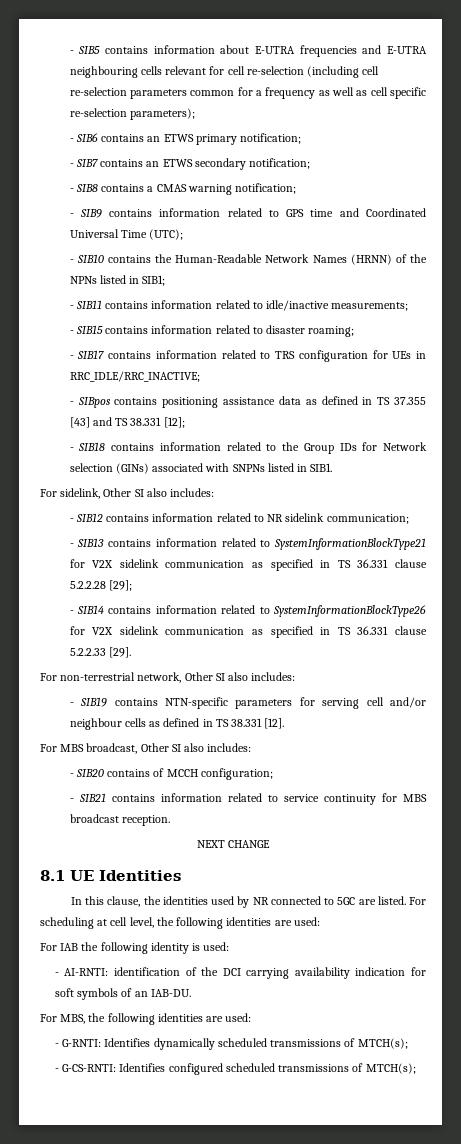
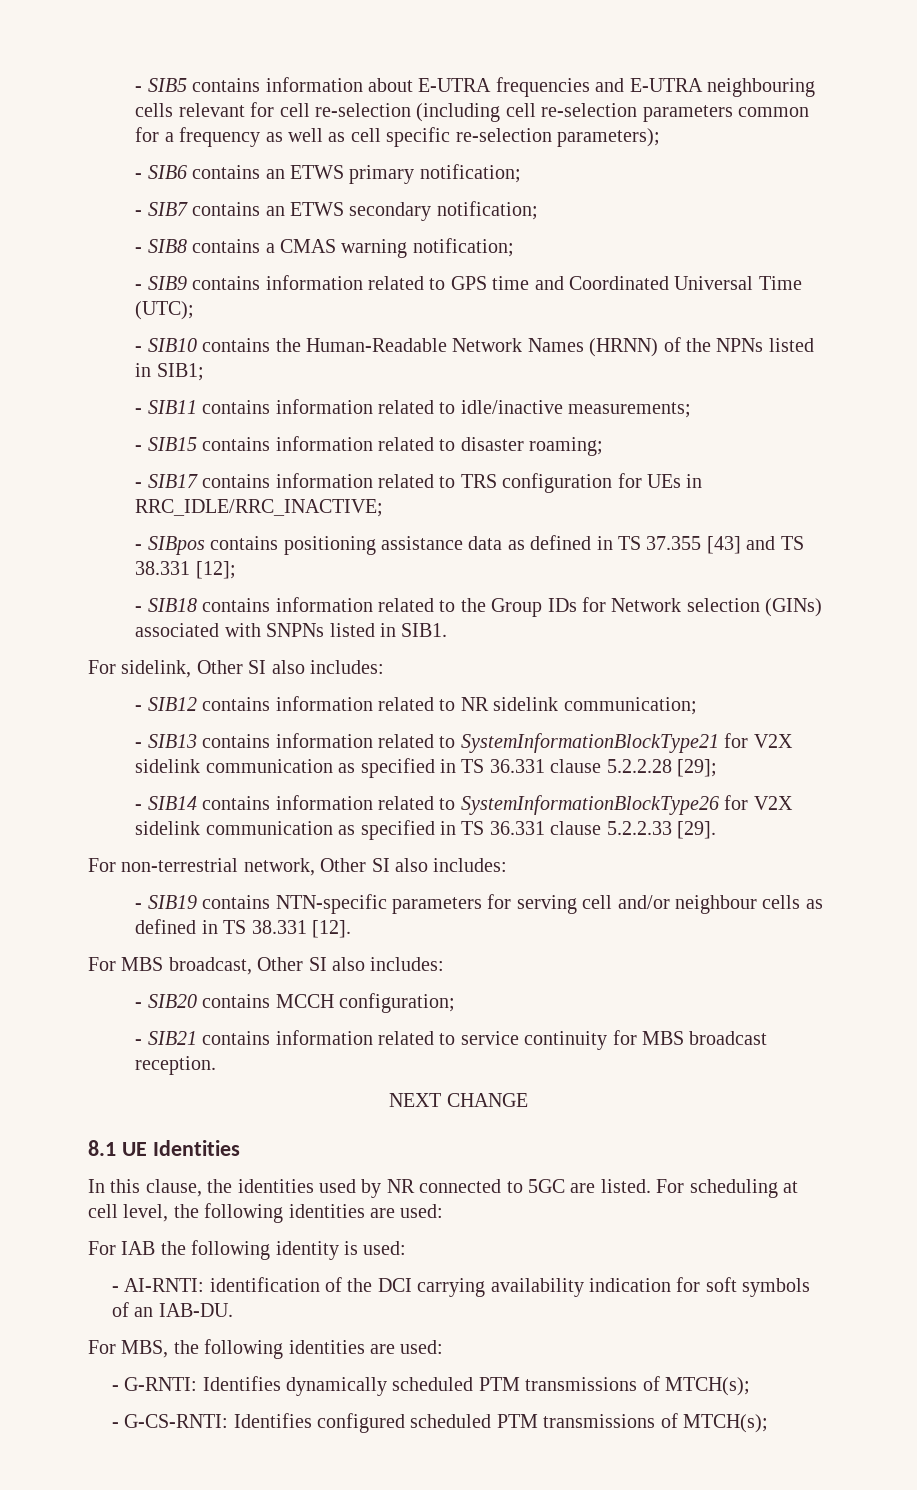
- - SIB20 contains of MCCH configuration;
+ - SIB20 contains MCCH configuration;
- - G-RNTI: Identifies dynamically scheduled transmissions of MTCH(s);
+ - G-RNTI: Identifies dynamically scheduled PTM transmissions of MTCH(s);
- - G-CS-RNTI: Identifies configured scheduled transmissions of MTCH(s);
+ - G-CS-RNTI: Identifies configured scheduled PTM transmissions of MTCH(s);

